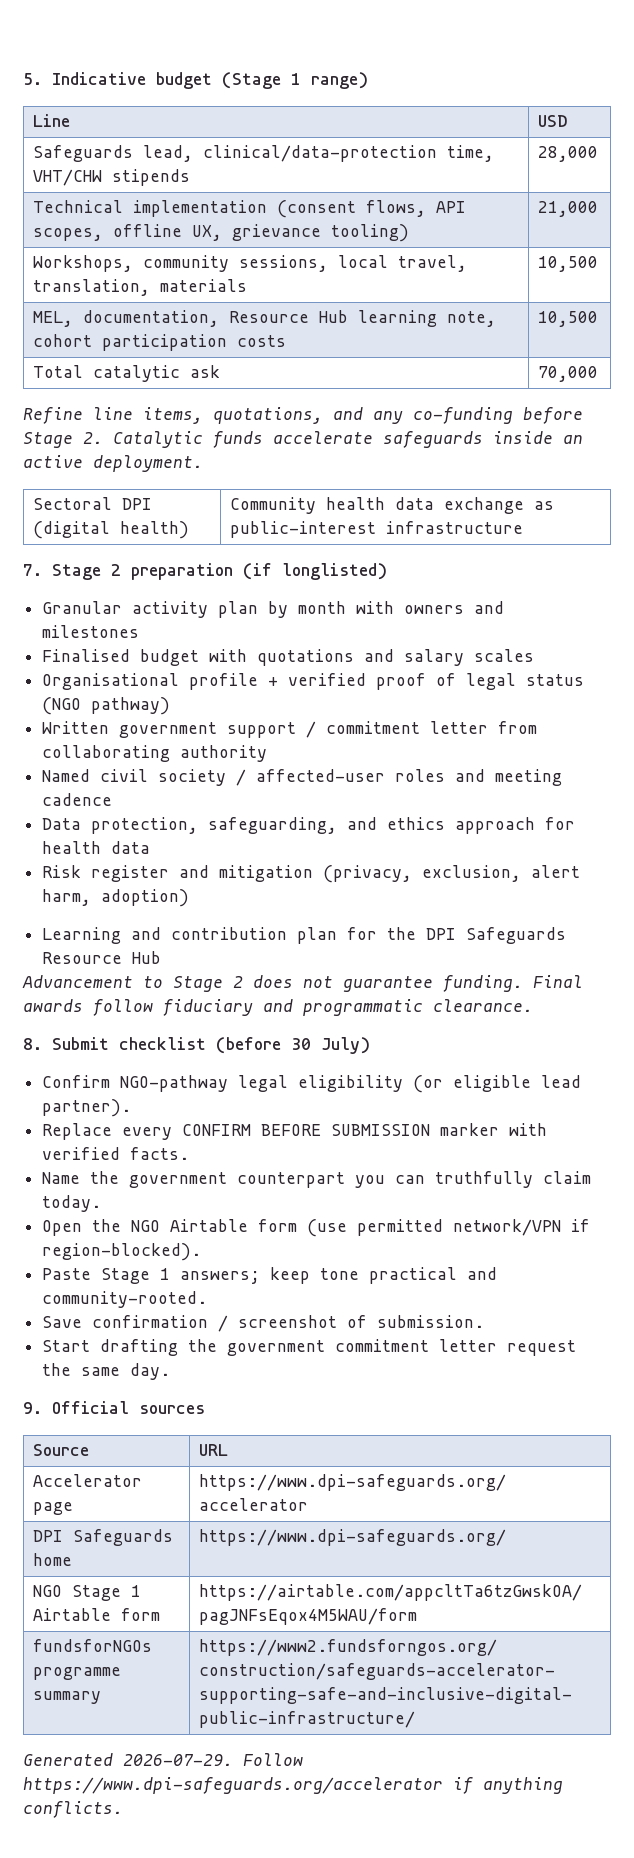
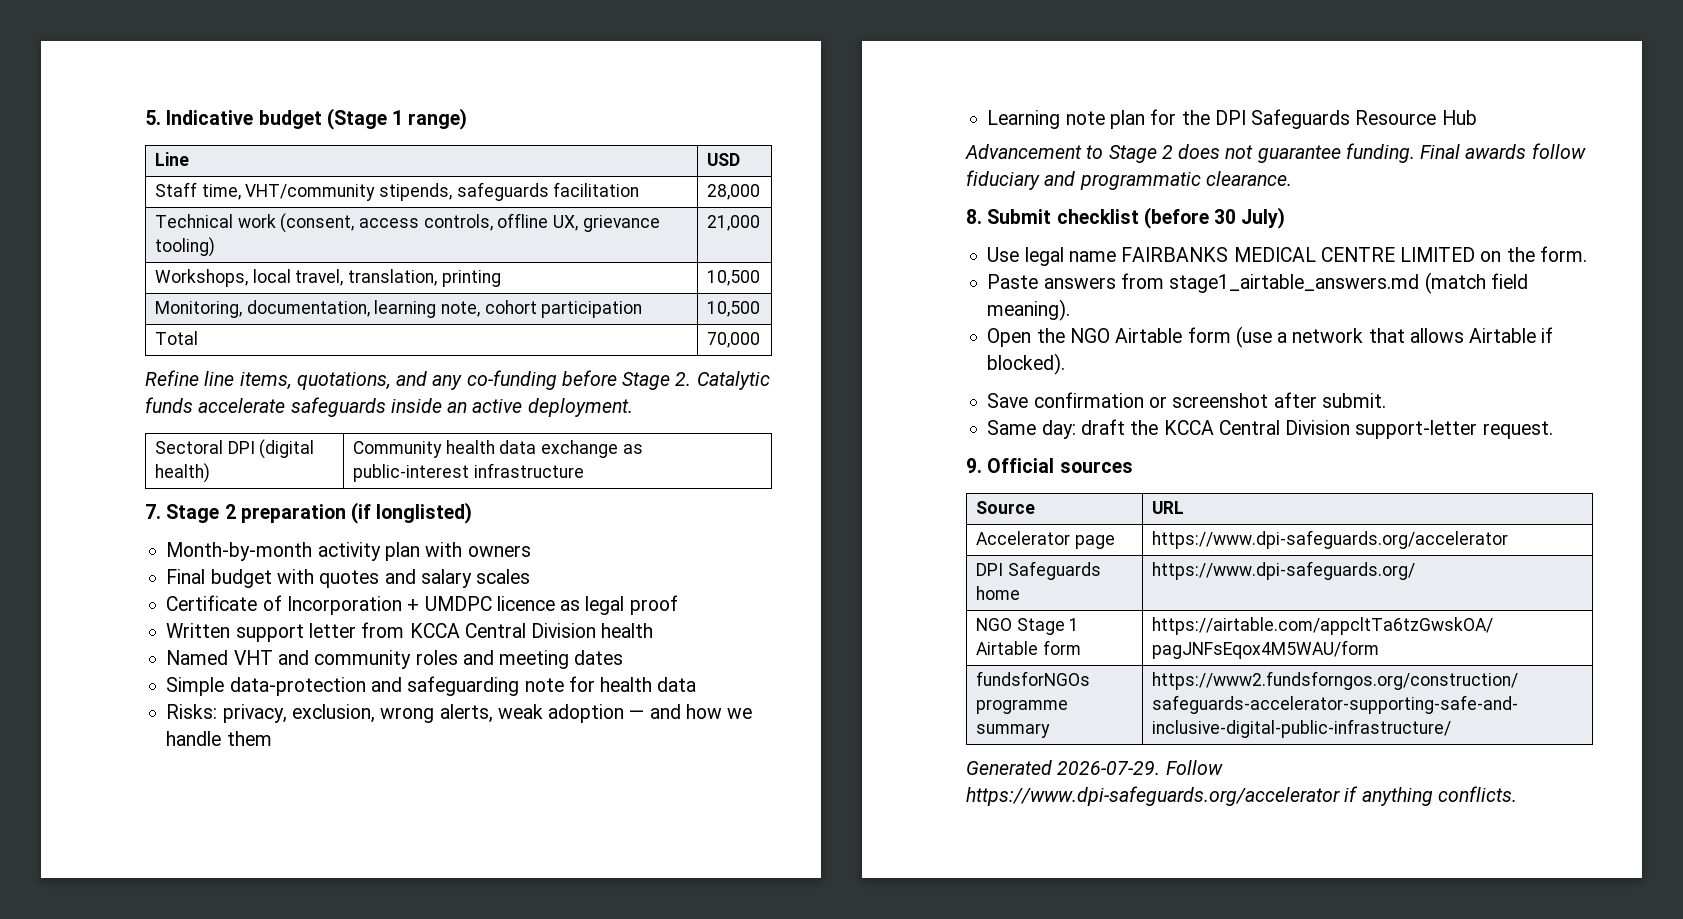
- Safeguards lead, clinical/data-protection time, VHT/CHW stipends | 28,000
- Technical implementation (consent flows, API scopes, offline UX, grievance tooling) | 21,000
+ Staff time, VHT/community stipends, safeguards facilitation | 28,000
+ Technical work (consent, access controls, offline UX, grievance tooling) | 21,000
- Workshops, community sessions, local travel, translation, materials | 10,500
- MEL, documentation, Resource Hub learning note, cohort participation costs | 10,500
+ Workshops, local travel, translation, printing | 10,500
+ Monitoring, documentation, learning note, cohort participation | 10,500
- Total catalytic ask | 70,000
+ Total | 70,000
- Granular activity plan by month with owners and milestones
- Finalised budget with quotations and salary scales
+ Month-by-month activity plan with owners
+ Final budget with quotes and salary scales
- Organisational profile + verified proof of legal status (NGO pathway)
- Written government support / commitment letter from collaborating authority
- Named civil society / affected-user roles and meeting cadence
- Data protection, safeguarding, and ethics approach for health data
- Risk register and mitigation (privacy, exclusion, alert harm, adoption)
+ Certificate of Incorporation + UMDPC licence as legal proof
+ Written support letter from KCCA Central Division health
+ Named VHT and community roles and meeting dates
+ Simple data-protection and safeguarding note for health data
+ Risks: privacy, exclusion, wrong alerts, weak adoption — and how we handle them
- Learning and contribution plan for the DPI Safeguards Resource Hub
+ Learning note plan for the DPI Safeguards Resource Hub
- Confirm NGO-pathway legal eligibility (or eligible lead partner).
- Replace every CONFIRM BEFORE SUBMISSION marker with verified facts.
- Name the government counterpart you can truthfully claim today.
+ Use legal name FAIRBANKS MEDICAL CENTRE LIMITED on the form.
+ Paste answers from stage1_airtable_answers.md (match field meaning).
- Open the NGO Airtable form (use permitted network/VPN if region-blocked).
- Paste Stage 1 answers; keep tone practical and community-rooted.
- Save confirmation / screenshot of submission.
- Start drafting the government commitment letter request the same day.
+ Open the NGO Airtable form (use a network that allows Airtable if blocked).
+ Save confirmation or screenshot after submit.
+ Same day: draft the KCCA Central Division support-letter request.

